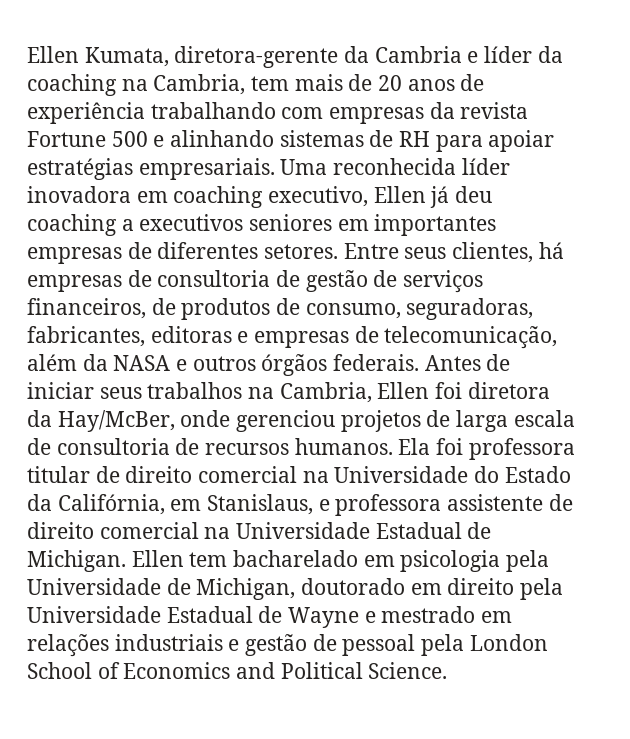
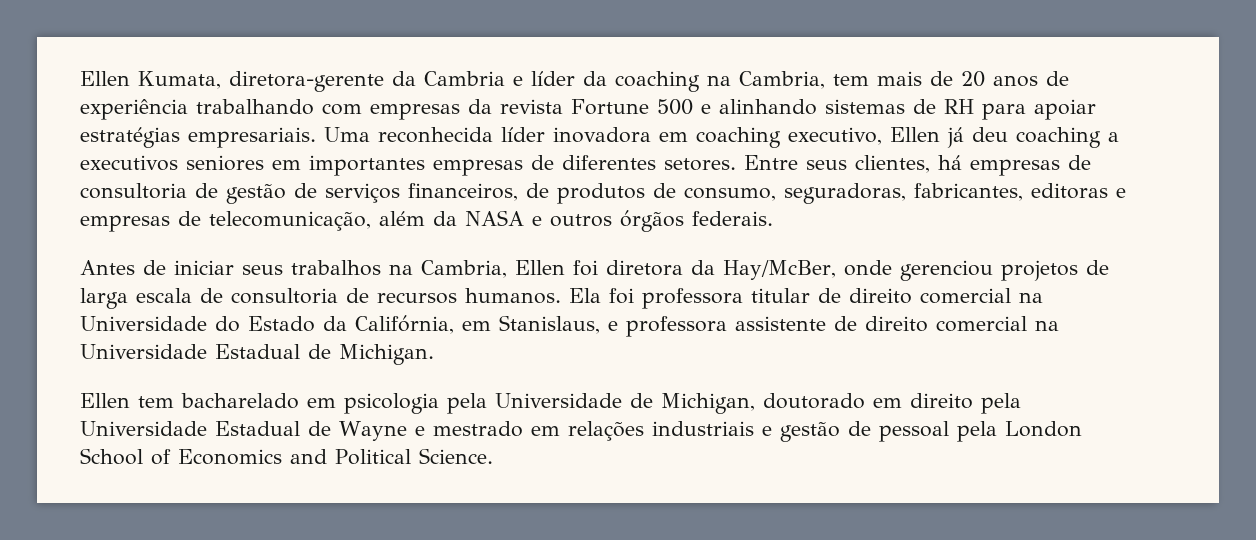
- Entre seus clientes, há empresas de consultoria de gestão de serviços financeiros, de produtos de consumo, seguradoras, fabricantes, editoras e empresas de telecomunicação, além da NASA e outros órgãos federais. Antes de iniciar seus trabalhos na Cambria, Ellen foi diretora da Hay/McBer, onde gerenciou projetos de larga escala de consultoria de recursos humanos.
+ Entre seus clientes, há empresas de consultoria de gestão de serviços financeiros, de produtos de consumo, seguradoras, fabricantes, editoras e empresas de telecomunicação, além da NASA e outros órgãos federais.
+ Antes de iniciar seus trabalhos na Cambria, Ellen foi diretora da Hay/McBer, onde gerenciou projetos de larga escala de consultoria de recursos humanos.
- Ela foi professora titular de direito comercial na Universidade do Estado da Califórnia, em Stanislaus, e professora assistente de direito comercial na Universidade Estadual de Michigan. Ellen tem bacharelado em psicologia pela Universidade de Michigan, doutorado em direito pela Universidade Estadual de Wayne e mestrado em relações industriais e gestão de pessoal pela London School of Economics and Political Science.
+ Ela foi professora titular de direito comercial na Universidade do Estado da Califórnia, em Stanislaus, e professora assistente de direito comercial na Universidade Estadual de Michigan.
+ Ellen tem bacharelado em psicologia pela Universidade de Michigan, doutorado em direito pela Universidade Estadual de Wayne e mestrado em relações industriais e gestão de pessoal pela London School of Economics and Political Science.

